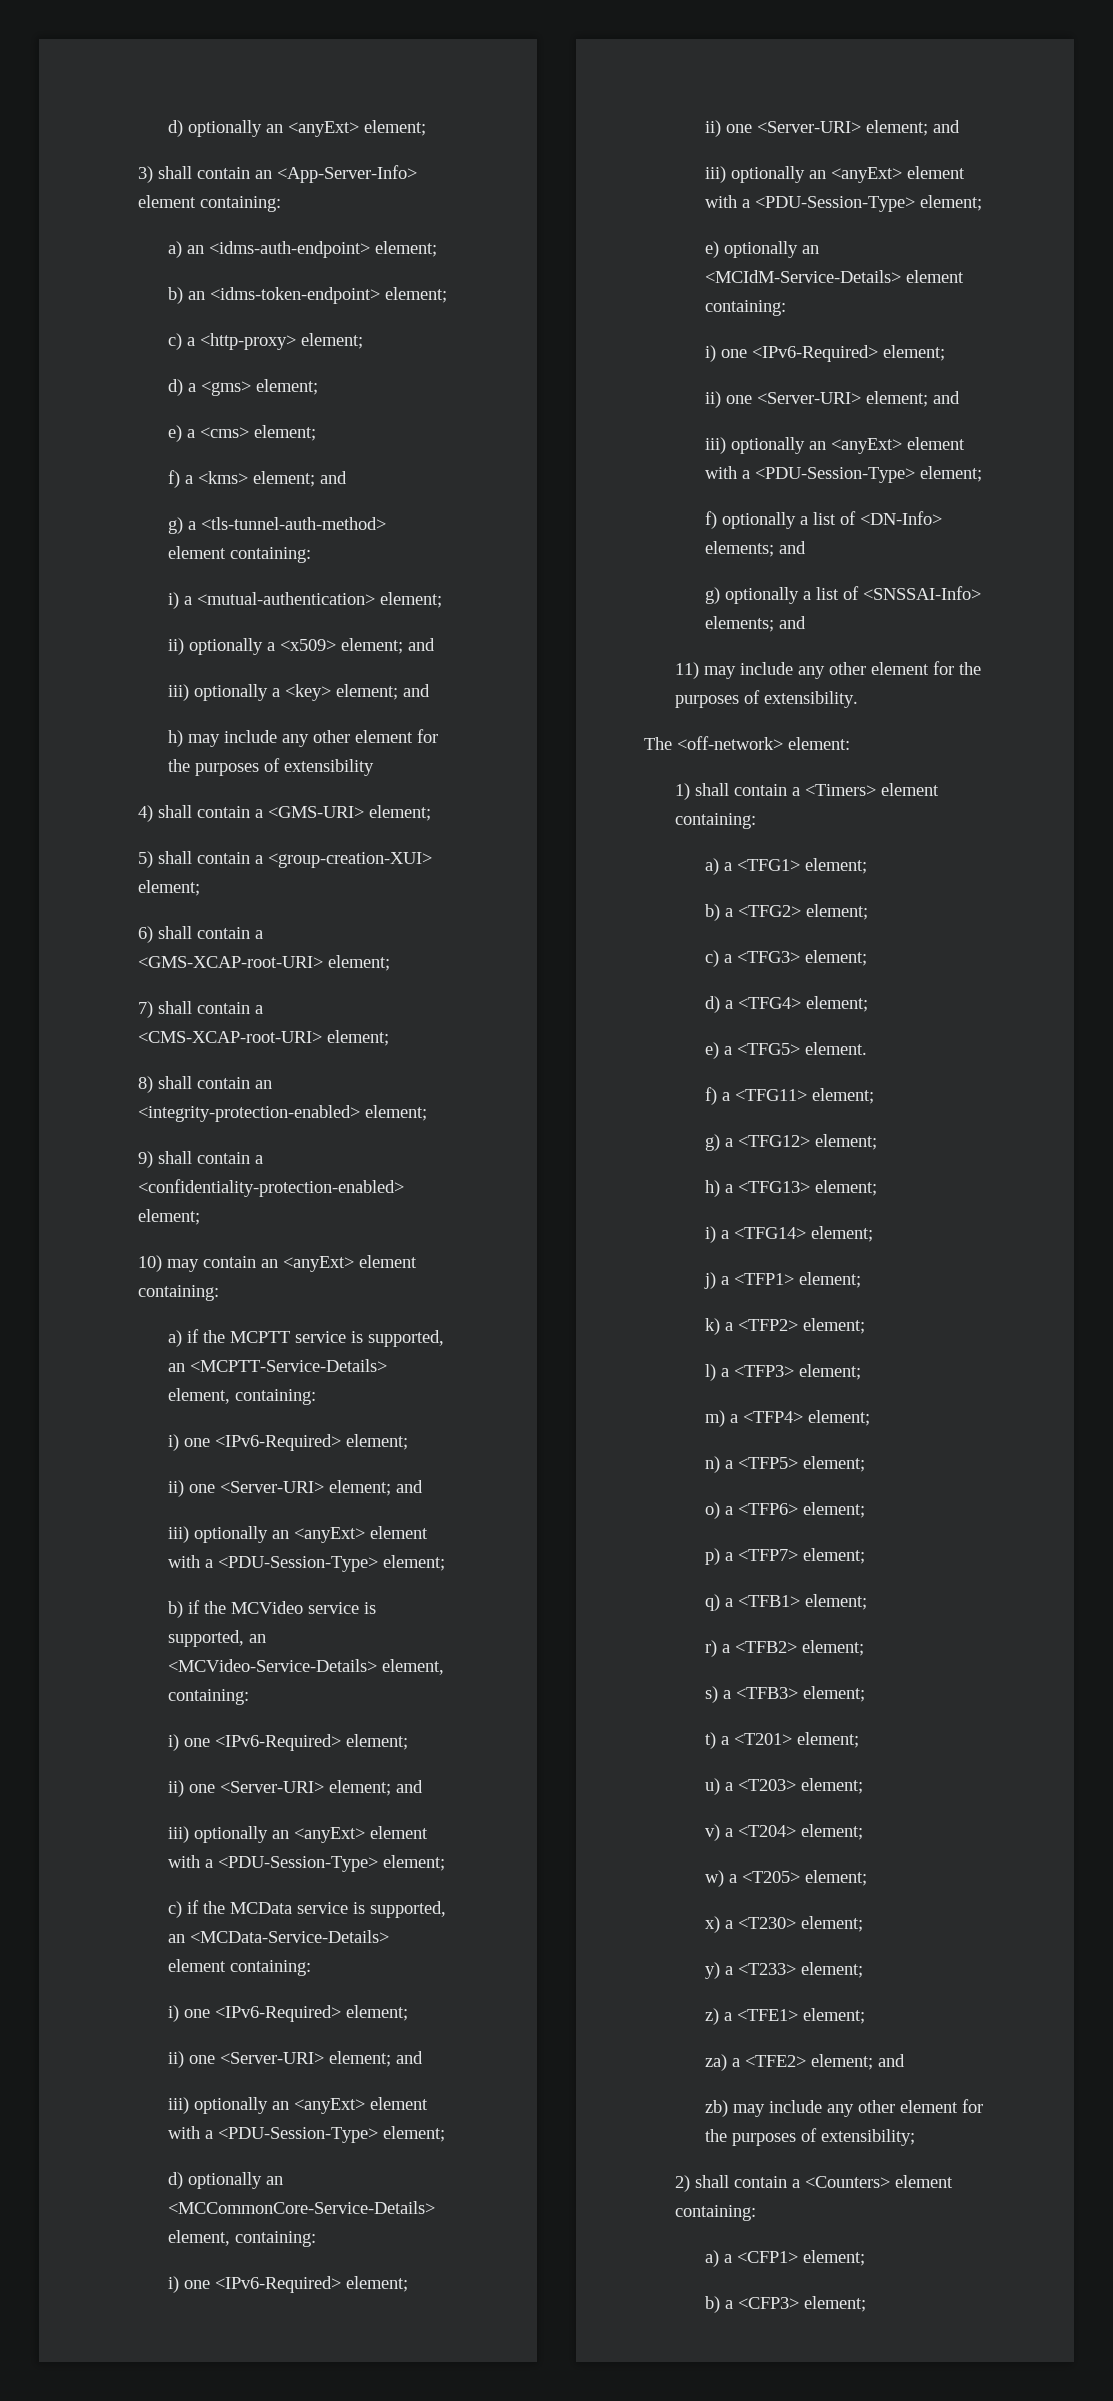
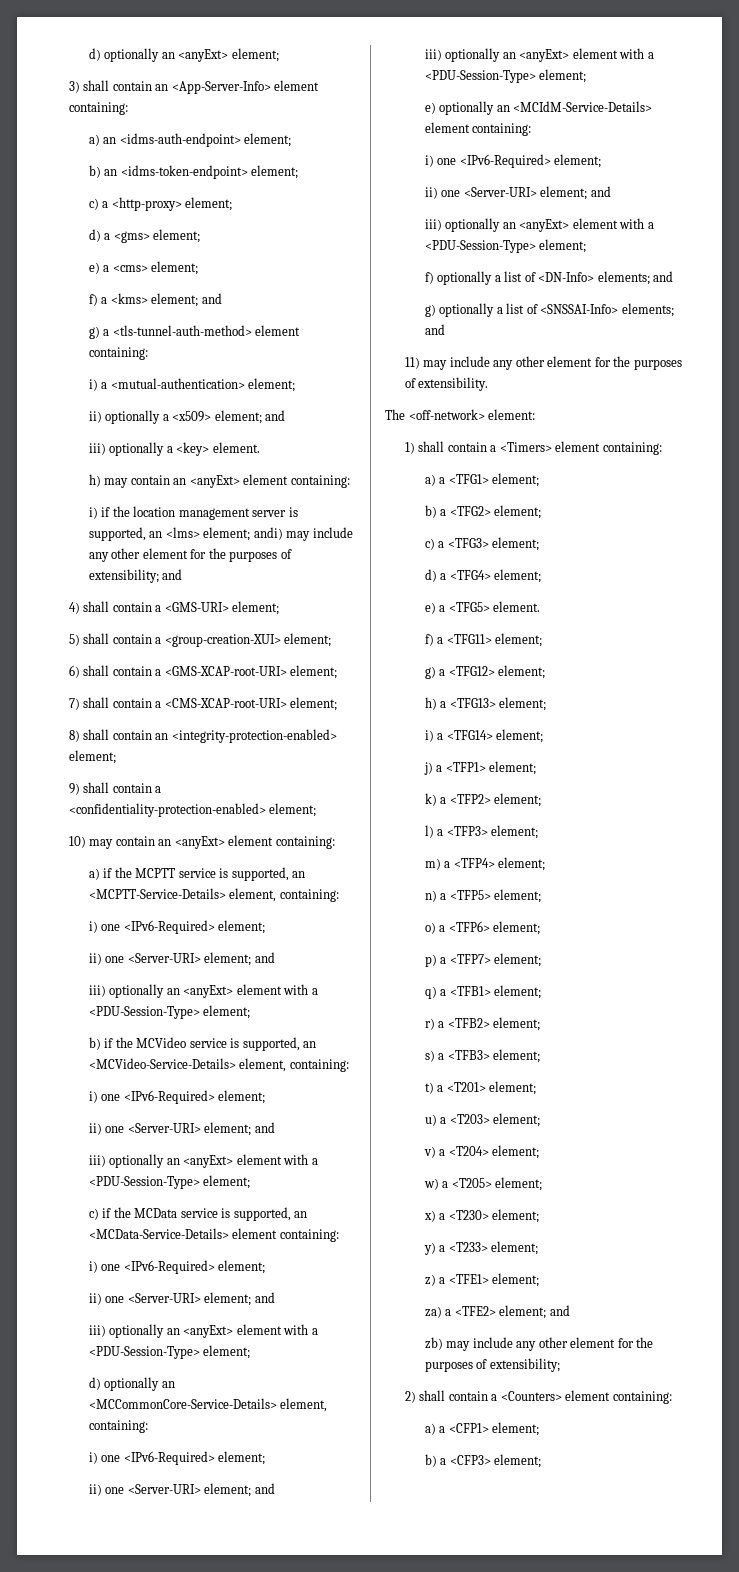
- iii) optionally a <key> element; and
+ iii) optionally a <key> element.
- h) may include any other element for the purposes of extensibility
+ h) may contain an <anyExt> element containing:
+ i) if the location management server is supported, an <lms> element; andi) may include any other element for the purposes of extensibility; and

